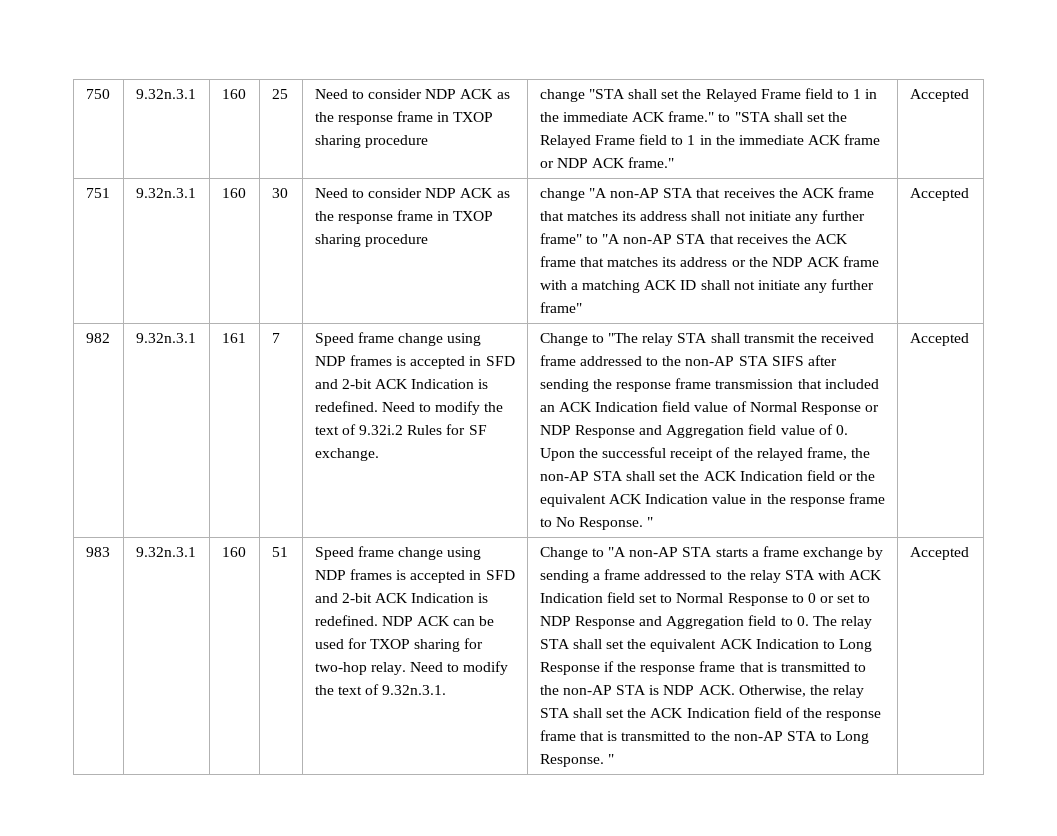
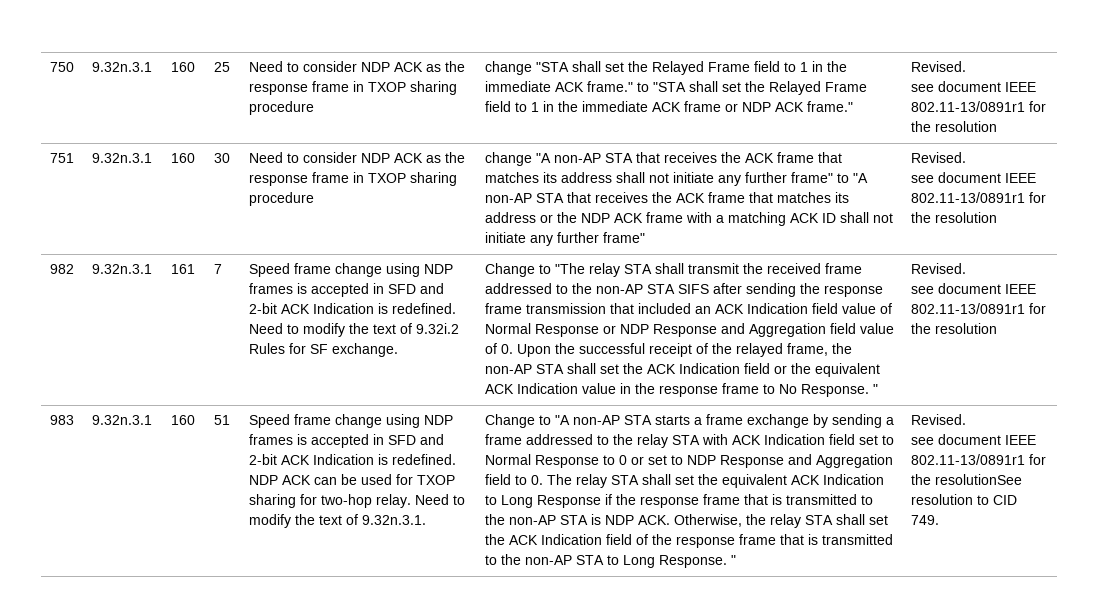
- change "STA shall set the Relayed Frame field to 1 in the immediate ACK frame." to "STA shall set the Relayed Frame field to 1 in the immediate ACK frame or NDP ACK frame." | Accepted
+ change "STA shall set the Relayed Frame field to 1 in the immediate ACK frame." to "STA shall set the Relayed Frame field to 1 in the immediate ACK frame or NDP ACK frame." | Revised.
+ see document IEEE 802.11-13/0891r1 for the resolution
- change "A non-AP STA that receives the ACK frame that matches its address shall not initiate any further frame" to "A non-AP STA that receives the ACK frame that matches its address or the NDP ACK frame with a matching ACK ID shall not initiate any further frame" | Accepted
+ change "A non-AP STA that receives the ACK frame that matches its address shall not initiate any further frame" to "A non-AP STA that receives the ACK frame that matches its address or the NDP ACK frame with a matching ACK ID shall not initiate any further frame" | Revised.
+ see document IEEE 802.11-13/0891r1 for the resolution
- Change to "The relay STA shall transmit the received frame addressed to the non-AP STA SIFS after sending the response frame transmission that included an ACK Indication field value of Normal Response or NDP Response and Aggregation field value of 0. Upon the successful receipt of the relayed frame, the non-AP STA shall set the ACK Indication field or the equivalent ACK Indication value in the response frame to No Response. " | Accepted
+ Change to "The relay STA shall transmit the received frame addressed to the non-AP STA SIFS after sending the response frame transmission that included an ACK Indication field value of Normal Response or NDP Response and Aggregation field value of 0. Upon the successful receipt of the relayed frame, the non-AP STA shall set the ACK Indication field or the equivalent ACK Indication value in the response frame to No Response. " | Revised.
+ see document IEEE 802.11-13/0891r1 for the resolution
- Change to "A non-AP STA starts a frame exchange by sending a frame addressed to the relay STA with ACK Indication field set to Normal Response to 0 or set to NDP Response and Aggregation field to 0. The relay STA shall set the equivalent ACK Indication to Long Response if the response frame that is transmitted to the non-AP STA is NDP ACK. Otherwise, the relay STA shall set the ACK Indication field of the response frame that is transmitted to the non-AP STA to Long Response. " | Accepted
+ Change to "A non-AP STA starts a frame exchange by sending a frame addressed to the relay STA with ACK Indication field set to Normal Response to 0 or set to NDP Response and Aggregation field to 0. The relay STA shall set the equivalent ACK Indication to Long Response if the response frame that is transmitted to the non-AP STA is NDP ACK. Otherwise, the relay STA shall set the ACK Indication field of the response frame that is transmitted to the non-AP STA to Long Response. " | Revised.
+ see document IEEE 802.11-13/0891r1 for the resolutionSee resolution to CID 749.

